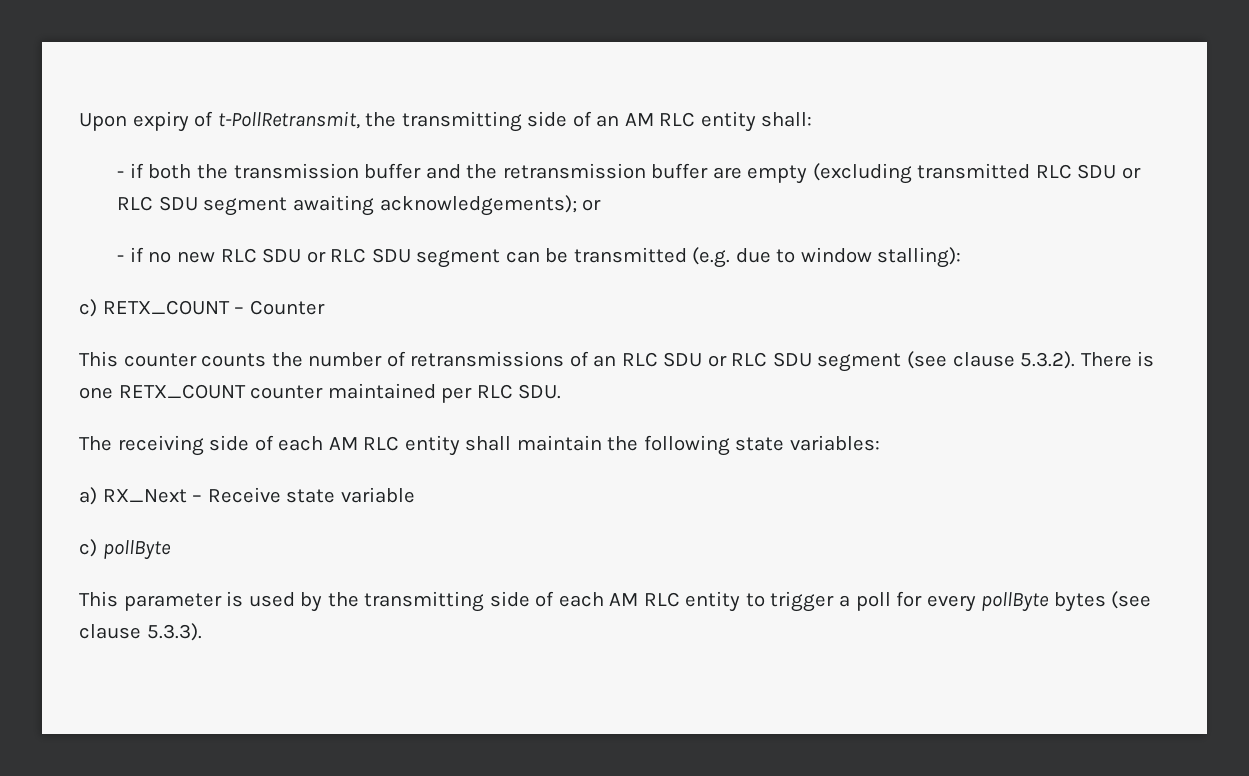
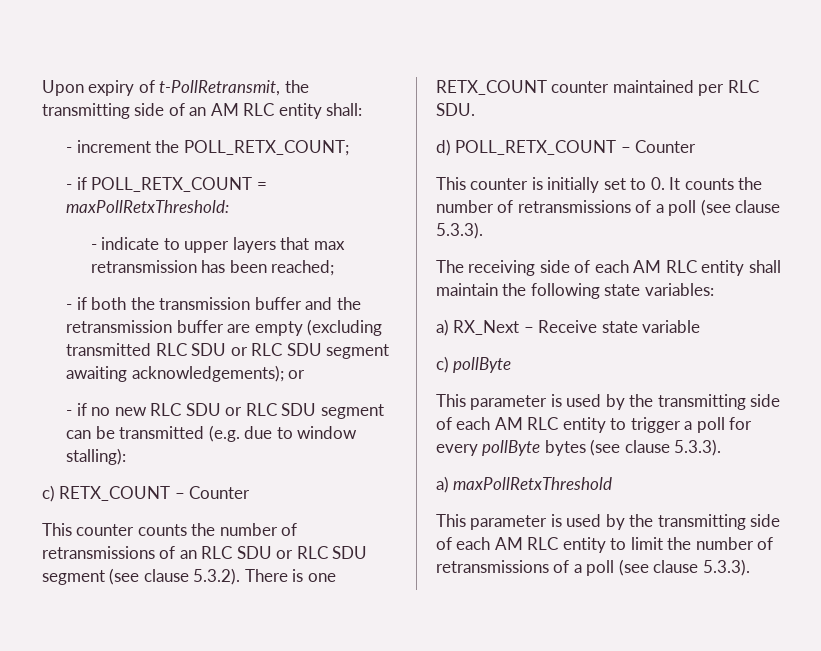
+ - increment the POLL_RETX_COUNT;
+ - if POLL_RETX_COUNT = maxPollRetxThreshold:
+ - indicate to upper layers that max retransmission has been reached;
+ d) POLL_RETX_COUNT – Counter
+ This counter is initially set to 0. It counts the number of retransmissions of a poll (see clause 5.3.3).
+ a) maxPollRetxThreshold
+ This parameter is used by the transmitting side of each AM RLC entity to limit the number of retransmissions of a poll (see clause 5.3.3).

